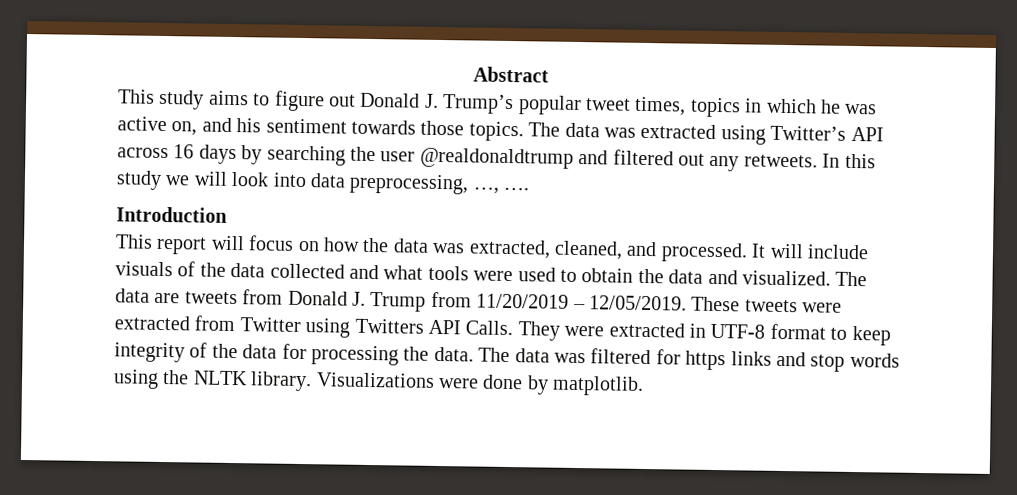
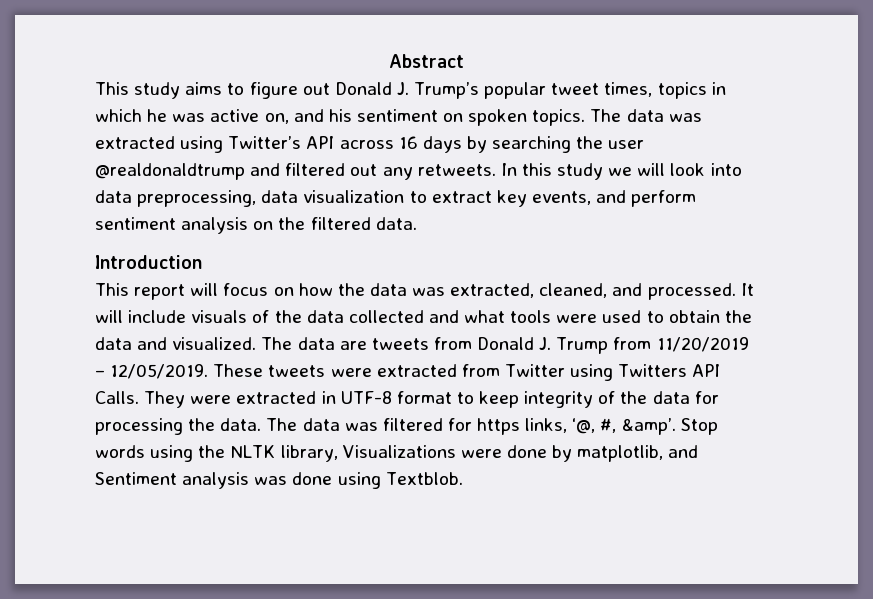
- This study aims to figure out Donald J. Trump’s popular tweet times, topics in which he was active on, and his sentiment towards those topics.
+ This study aims to figure out Donald J. Trump’s popular tweet times, topics in which he was active on, and his sentiment on spoken topics.
- In this study we will look into data preprocessing, …, ….
+ In this study we will look into data preprocessing, data visualization to extract key events, and perform sentiment analysis on the filtered data.
- The data was filtered for https links and stop words using the NLTK library. Visualizations were done by matplotlib.
+ The data was filtered for https links, ‘@, #, &amp’. Stop words using the NLTK library, Visualizations were done by matplotlib, and Sentiment analysis was done using Textblob.

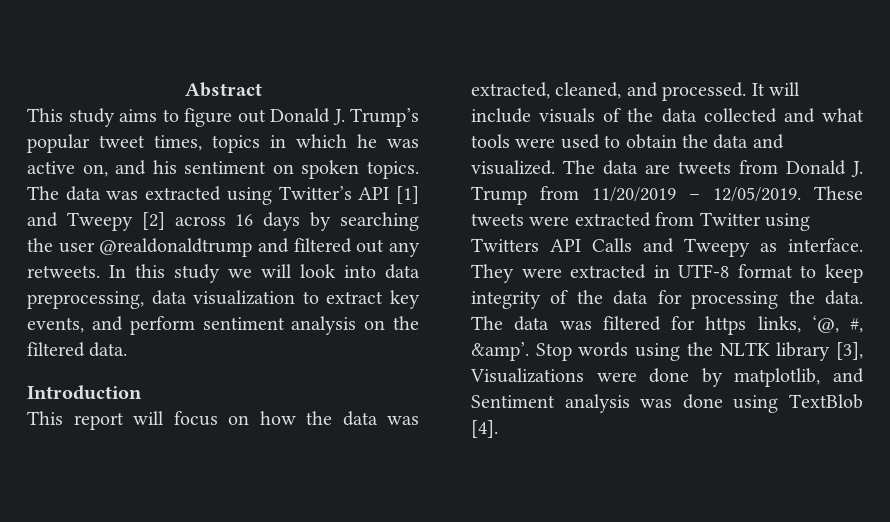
- The data was extracted using Twitter’s API across 16 days by searching the user @realdonaldtrump and filtered out any retweets.
+ The data was extracted using Twitter’s API [1] and Tweepy [2] across 16 days by searching the user @realdonaldtrump and filtered out any retweets.
- These tweets were extracted from Twitter using Twitters API Calls.
+ These tweets were extracted from Twitter using Twitters API Calls and Tweepy as interface.
- Stop words using the NLTK library, Visualizations were done by matplotlib, and Sentiment analysis was done using Textblob.
+ Stop words using the NLTK library [3], Visualizations were done by matplotlib, and Sentiment analysis was done using TextBlob [4].

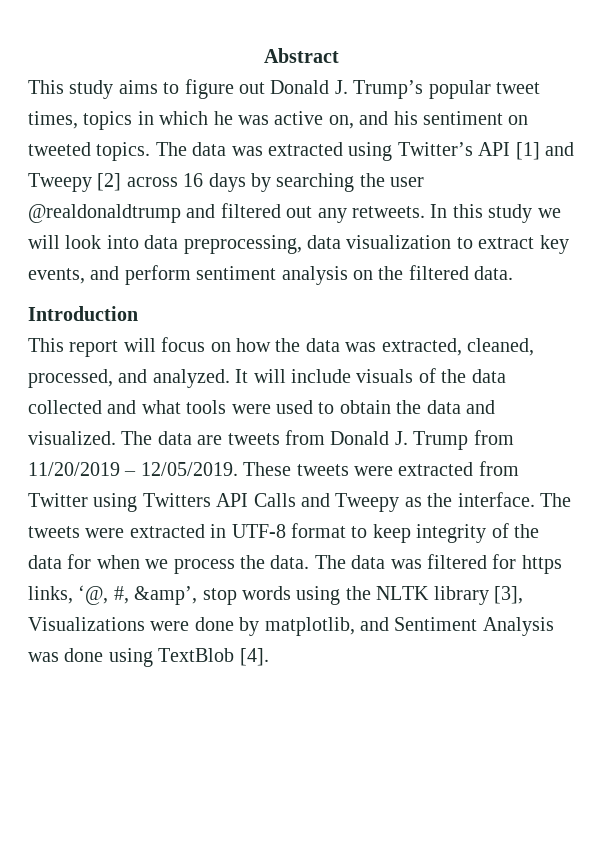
- This study aims to figure out Donald J. Trump’s popular tweet times, topics in which he was active on, and his sentiment on spoken topics.
+ This study aims to figure out Donald J. Trump’s popular tweet times, topics in which he was active on, and his sentiment on tweeted topics.
- This report will focus on how the data was extracted, cleaned, and processed.
+ This report will focus on how the data was extracted, cleaned, processed, and analyzed.
- These tweets were extracted from Twitter using Twitters API Calls and Tweepy as interface. They were extracted in UTF-8 format to keep integrity of the data for processing the data.
+ These tweets were extracted from Twitter using Twitters API Calls and Tweepy as the interface. The tweets were extracted in UTF-8 format to keep integrity of the data for when we process the data.
- The data was filtered for https links, ‘@, #, &amp’. Stop words using the NLTK library [3], Visualizations were done by matplotlib, and Sentiment analysis was done using TextBlob [4].
+ The data was filtered for https links, ‘@, #, &amp’, stop words using the NLTK library [3], Visualizations were done by matplotlib, and Sentiment Analysis was done using TextBlob [4].

